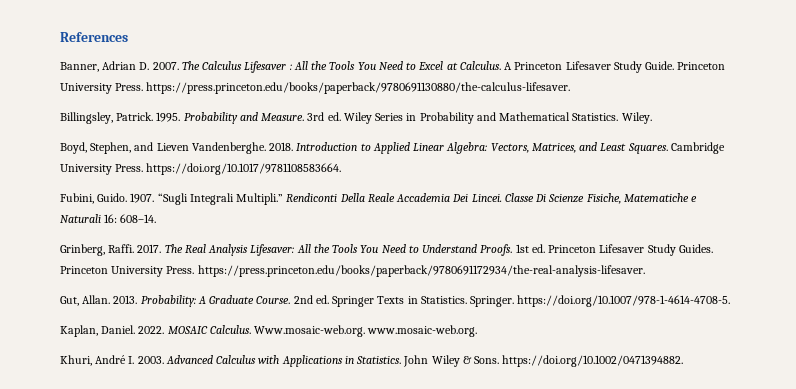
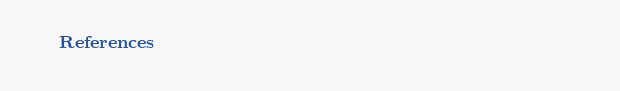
- Banner, Adrian D. 2007. The Calculus Lifesaver : All the Tools You Need to Excel at Calculus. A Princeton Lifesaver Study Guide. Princeton University Press. https://press.princeton.edu/books/paperback/9780691130880/the-calculus-lifesaver.
- Billingsley, Patrick. 1995. Probability and Measure. 3rd ed. Wiley Series in Probability and Mathematical Statistics. Wiley.
- Boyd, Stephen, and Lieven Vandenberghe. 2018. Introduction to Applied Linear Algebra: Vectors, Matrices, and Least Squares. Cambridge University Press. https://doi.org/10.1017/9781108583664.
- Fubini, Guido. 1907. “Sugli Integrali Multipli.” Rendiconti Della Reale Accademia Dei Lincei. Classe Di Scienze Fisiche, Matematiche e Naturali 16: 608–14.
- Grinberg, Raffi. 2017. The Real Analysis Lifesaver: All the Tools You Need to Understand Proofs. 1st ed. Princeton Lifesaver Study Guides. Princeton University Press. https://press.princeton.edu/books/paperback/9780691172934/the-real-analysis-lifesaver.
- Gut, Allan. 2013. Probability: A Graduate Course. 2nd ed. Springer Texts in Statistics. Springer. https://doi.org/10.1007/978-1-4614-4708-5.
- Kaplan, Daniel. 2022. MOSAIC Calculus. Www.mosaic-web.org. www.mosaic-web.org.
- Khuri, André I. 2003. Advanced Calculus with Applications in Statistics. John Wiley & Sons. https://doi.org/10.1002/0471394882.

